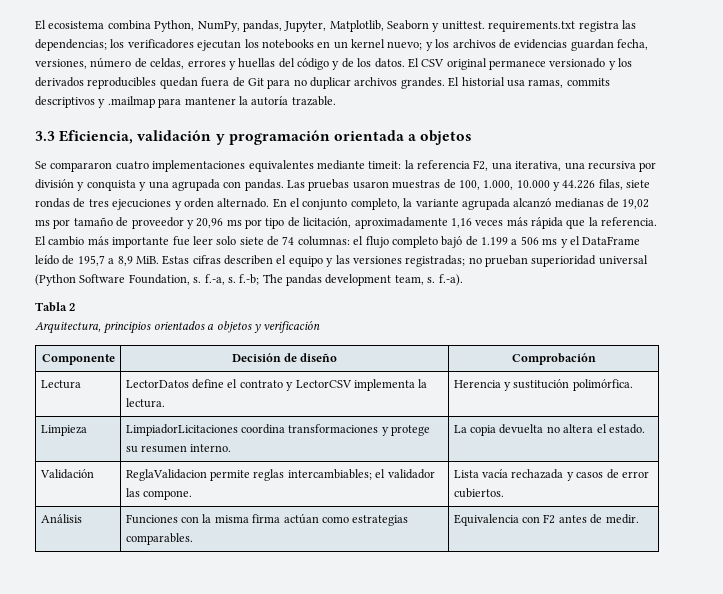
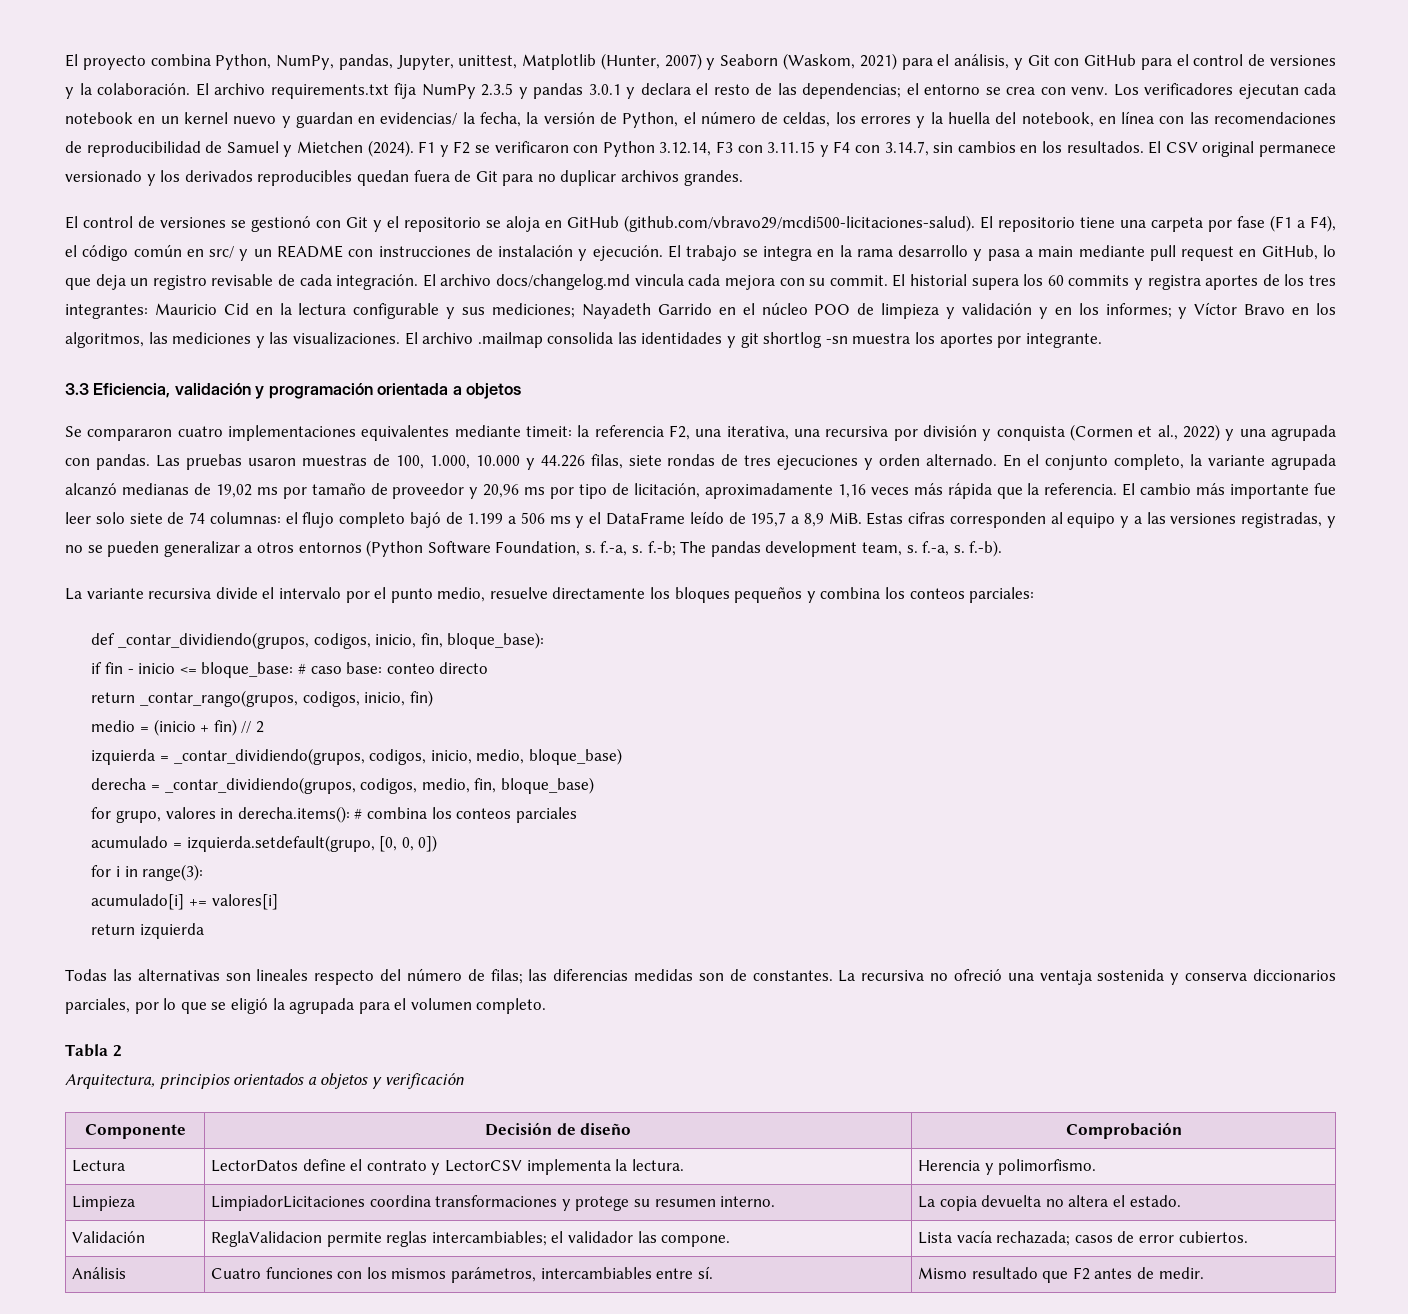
- El ecosistema combina Python, NumPy, pandas, Jupyter, Matplotlib, Seaborn y unittest. requirements.txt registra las dependencias; los verificadores ejecutan los notebooks en un kernel nuevo; y los archivos de evidencias guardan fecha, versiones, número de celdas, errores y huellas del código y de los datos.
+ El proyecto combina Python, NumPy, pandas, Jupyter, unittest, Matplotlib (Hunter, 2007) y Seaborn (Waskom, 2021) para el análisis, y Git con GitHub para el control de versiones y la colaboración. El archivo requirements.txt fija NumPy 2.3.5 y pandas 3.0.1 y declara el resto de las dependencias; el entorno se crea con venv. Los verificadores ejecutan cada notebook en un kernel nuevo y guardan en evidencias/ la fecha, la versión de Python, el número de celdas, los errores y la huella del notebook, en línea con las recomendaciones de reproducibilidad de Samuel y Mietchen (2024). F1 y F2 se verificaron con Python 3.12.14, F3 con 3.11.15 y F4 con 3.14.7, sin cambios en los resultados.
- El CSV original permanece versionado y los derivados reproducibles quedan fuera de Git para no duplicar archivos grandes. El historial usa ramas, commits descriptivos y .mailmap para mantener la autoría trazable.
+ El CSV original permanece versionado y los derivados reproducibles quedan fuera de Git para no duplicar archivos grandes.
+ El control de versiones se gestionó con Git y el repositorio se aloja en GitHub (github.com/vbravo29/mcdi500-licitaciones-salud). El repositorio tiene una carpeta por fase (F1 a F4), el código común en src/ y un README con instrucciones de instalación y ejecución. El trabajo se integra en la rama desarrollo y pasa a main mediante pull request en GitHub, lo que deja un registro revisable de cada integración. El archivo docs/changelog.md vincula cada mejora con su commit. El historial supera los 60 commits y registra aportes de los tres integrantes: Mauricio Cid en la lectura configurable y sus mediciones; Nayadeth Garrido en el núcleo POO de limpieza y validación y en los informes; y Víctor Bravo en los algoritmos, las mediciones y las visualizaciones. El archivo .mailmap consolida las identidades y git shortlog -sn muestra los aportes por integrante.
- Se compararon cuatro implementaciones equivalentes mediante timeit: la referencia F2, una iterativa, una recursiva por división y conquista y una agrupada con pandas.
+ Se compararon cuatro implementaciones equivalentes mediante timeit: la referencia F2, una iterativa, una recursiva por división y conquista (Cormen et al., 2022) y una agrupada con pandas.
- El cambio más importante fue leer solo siete de 74 columnas: el flujo completo bajó de 1.199 a 506 ms y el DataFrame leído de 195,7 a 8,9 MiB. Estas cifras describen el equipo y las versiones registradas; no prueban superioridad universal (Python Software Foundation, s. f.-a, s. f.-b; The pandas development team, s. f.-a).
+ El cambio más importante fue leer solo siete de 74 columnas: el flujo completo bajó de 1.199 a 506 ms y el DataFrame leído de 195,7 a 8,9 MiB. Estas cifras corresponden al equipo y a las versiones registradas, y no se pueden generalizar a otros entornos (Python Software Foundation, s. f.-a, s. f.-b; The pandas development team, s. f.-a, s. f.-b).
+ La variante recursiva divide el intervalo por el punto medio, resuelve directamente los bloques pequeños y combina los conteos parciales:
+ def _contar_dividiendo(grupos, codigos, inicio, fin, bloque_base):
+ if fin - inicio <= bloque_base: # caso base: conteo directo
+ return _contar_rango(grupos, codigos, inicio, fin)
+ medio = (inicio + fin) // 2
+ izquierda = _contar_dividiendo(grupos, codigos, inicio, medio, bloque_base)
+ derecha = _contar_dividiendo(grupos, codigos, medio, fin, bloque_base)
+ for grupo, valores in derecha.items(): # combina los conteos parciales
+ acumulado = izquierda.setdefault(grupo, [0, 0, 0])
+ for i in range(3):
+ acumulado[i] += valores[i]
+ return izquierda
+ Todas las alternativas son lineales respecto del número de filas; las diferencias medidas son de constantes. La recursiva no ofreció una ventaja sostenida y conserva diccionarios parciales, por lo que se eligió la agrupada para el volumen completo.
- Lectura | LectorDatos define el contrato y LectorCSV implementa la lectura. | Herencia y sustitución polimórfica.
+ Lectura | LectorDatos define el contrato y LectorCSV implementa la lectura. | Herencia y polimorfismo.
- Validación | ReglaValidacion permite reglas intercambiables; el validador las compone. | Lista vacía rechazada y casos de error cubiertos.
+ Validación | ReglaValidacion permite reglas intercambiables; el validador las compone. | Lista vacía rechazada; casos de error cubiertos.
- Análisis | Funciones con la misma firma actúan como estrategias comparables. | Equivalencia con F2 antes de medir.
+ Análisis | Cuatro funciones con los mismos parámetros, intercambiables entre sí. | Mismo resultado que F2 antes de medir.

